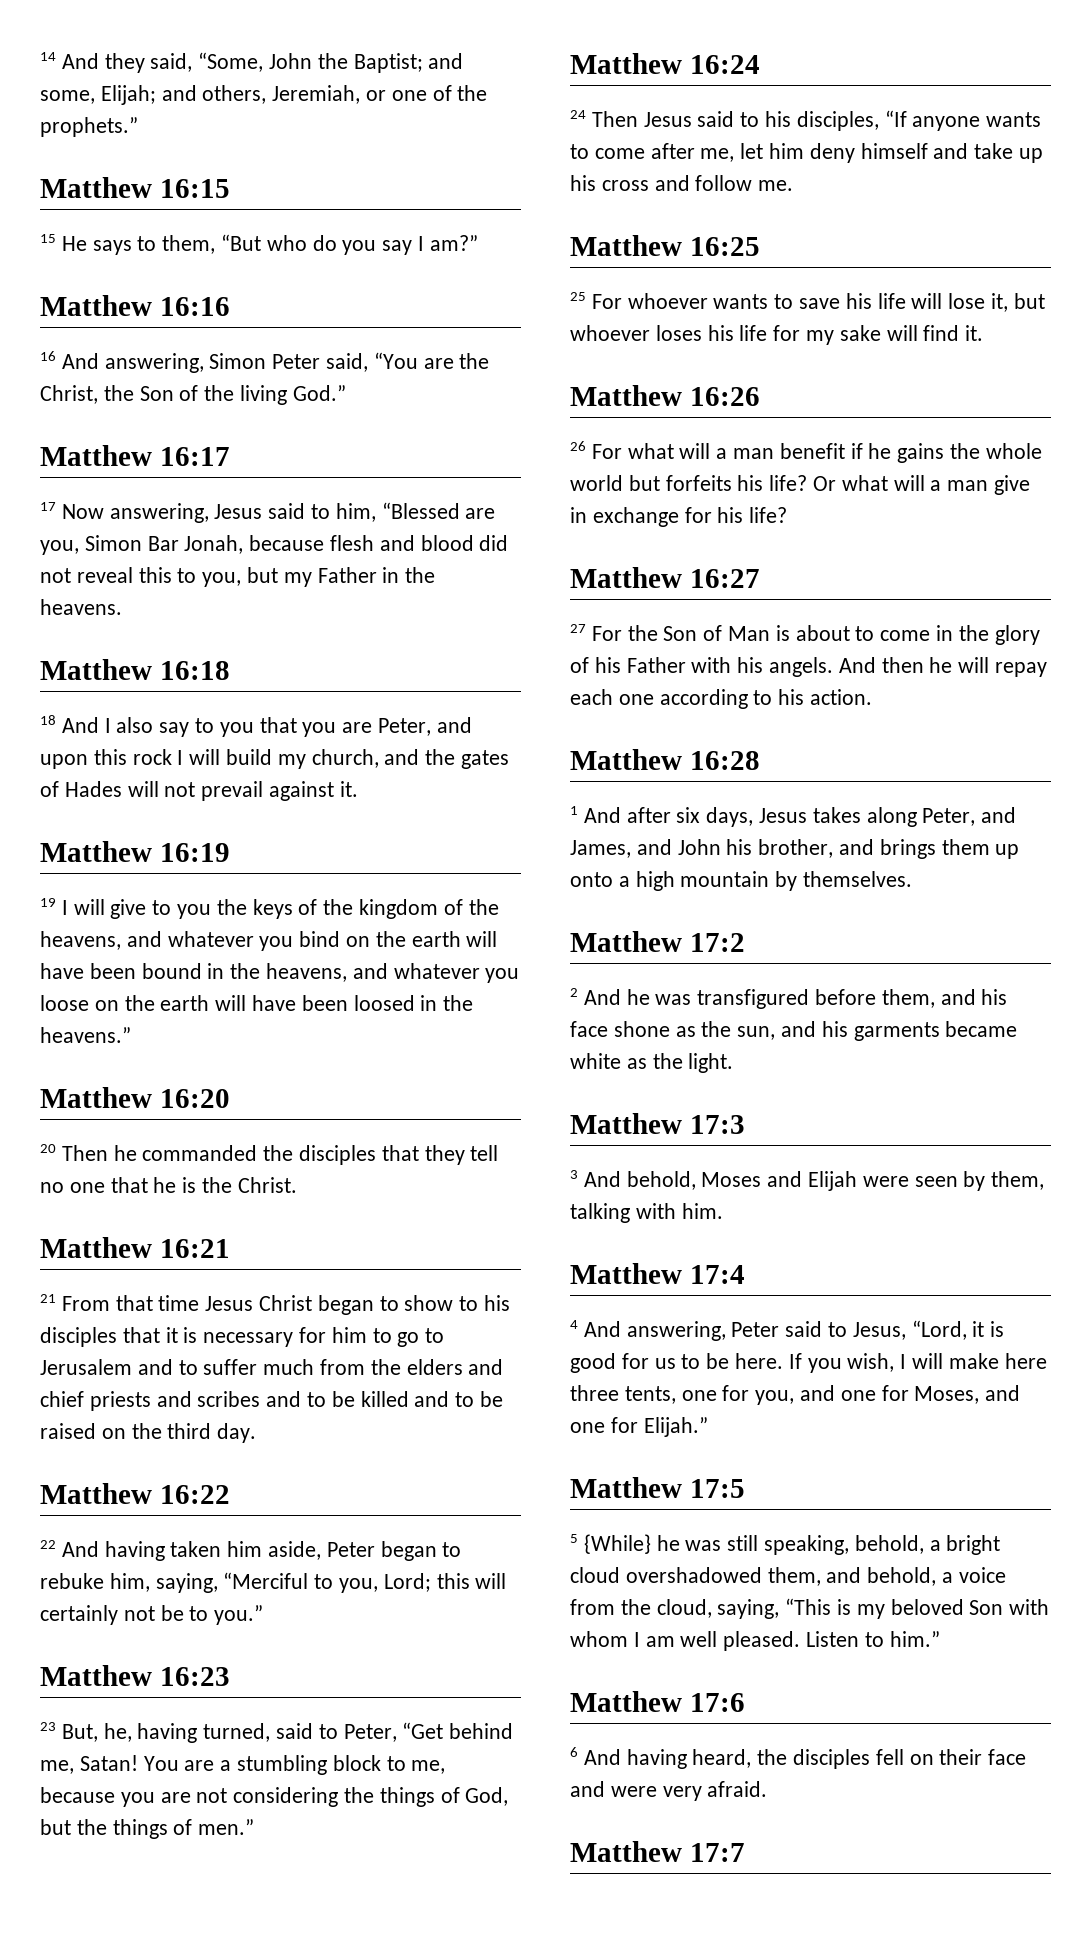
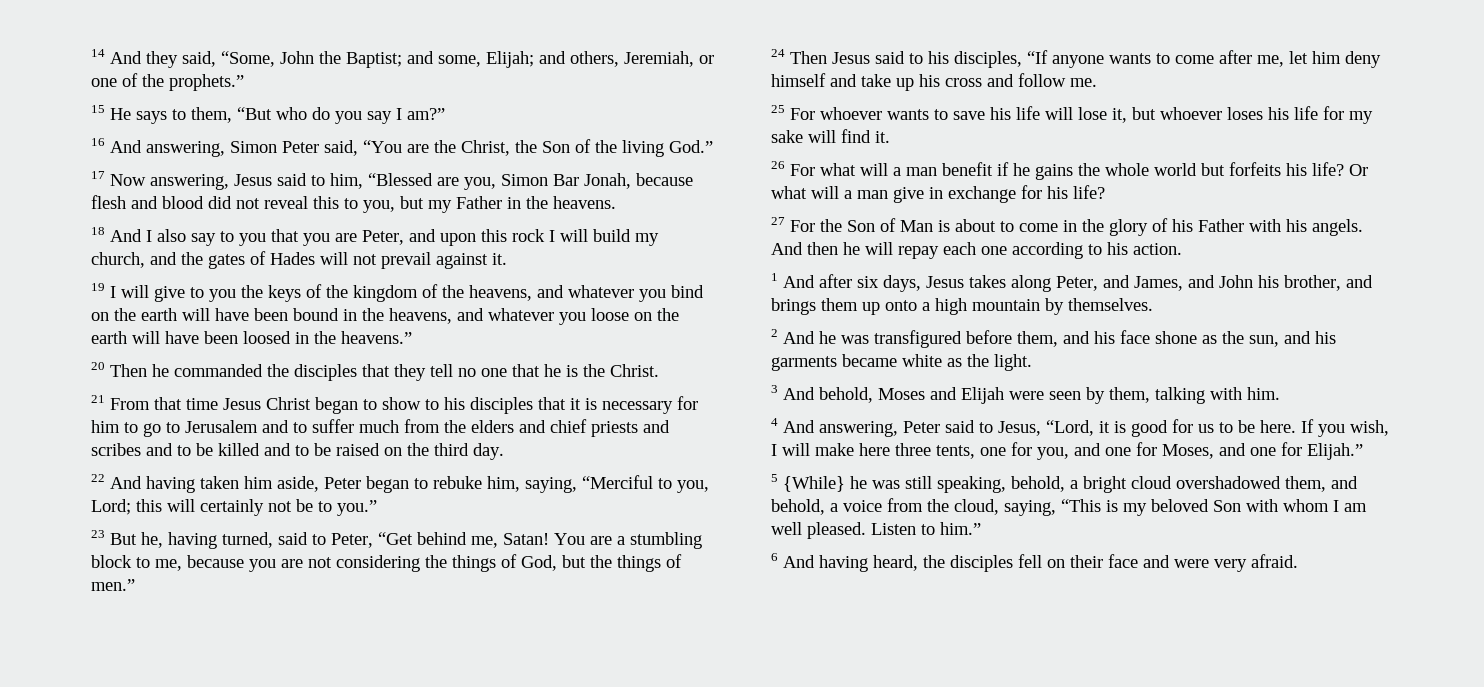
- Matthew 16:15
- Matthew 16:16
- Matthew 16:17
- Matthew 16:18
- Matthew 16:19
- Matthew 16:20
- Matthew 16:21
- Matthew 16:22
- Matthew 16:23
- 23 But, he, having turned, said to Peter, “Get behind me, Satan!
+ 23 But he, having turned, said to Peter, “Get behind me, Satan!
- Matthew 16:24
- Matthew 16:25
- Matthew 16:26
- Matthew 16:27
- Matthew 16:28
- Matthew 17:2
- Matthew 17:3
- Matthew 17:4
- Matthew 17:5
- Matthew 17:6
- Matthew 17:7

